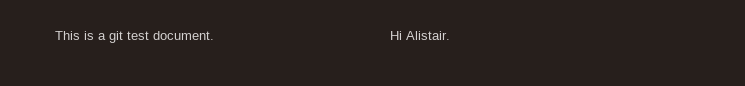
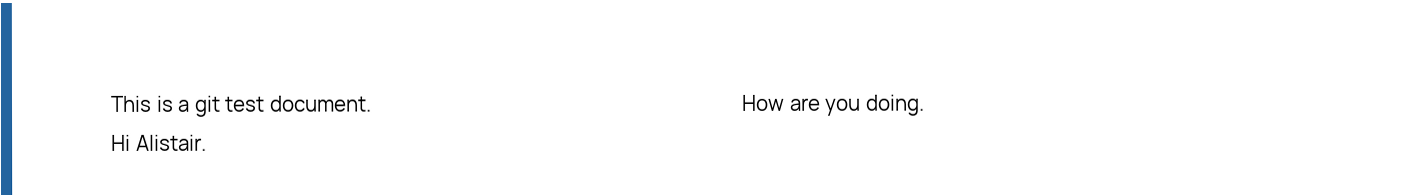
+ How are you doing.

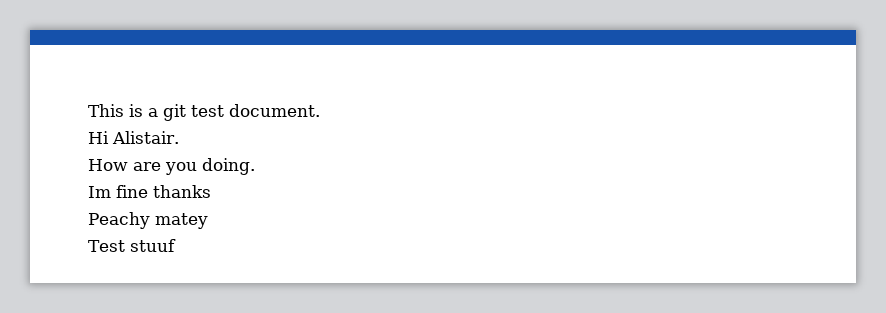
+ Im fine thanks
+ Peachy matey
+ Test stuuf

